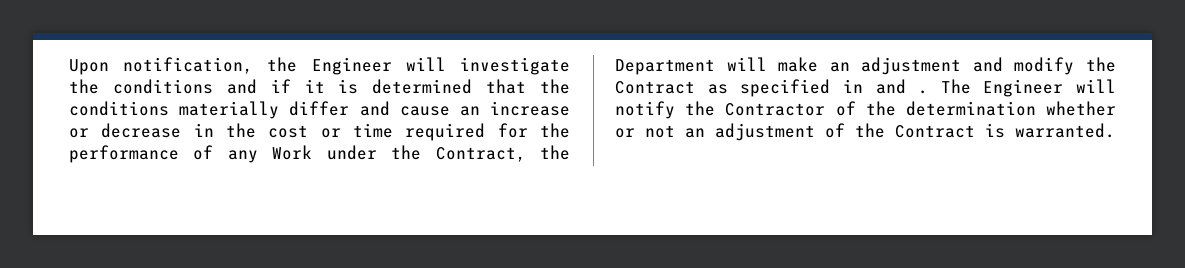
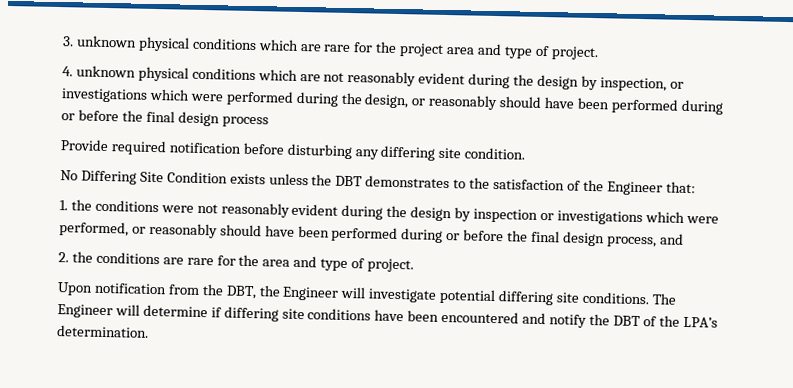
- Upon notification, the Engineer will investigate the conditions and if it is determined that the conditions materially differ and cause an increase or decrease in the cost or time required for the performance of any Work under the Contract, the Department will make an adjustment and modify the Contract as specified in and . The Engineer will notify the Contractor of the determination whether or not an adjustment of the Contract is warranted.
+ 3. unknown physical conditions which are rare for the project area and type of project.
+ 4. unknown physical conditions which are not reasonably evident during the design by inspection, or investigations which were performed during the design, or reasonably should have been performed during or before the final design process
+ Provide required notification before disturbing any differing site condition.
+ No Differing Site Condition exists unless the DBT demonstrates to the satisfaction of the Engineer that:
+ 1. the conditions were not reasonably evident during the design by inspection or investigations which were performed, or reasonably should have been performed during or before the final design process, and
+ 2. the conditions are rare for the area and type of project.
+ Upon notification from the DBT, the Engineer will investigate potential differing site conditions. The Engineer will determine if differing site conditions have been encountered and notify the DBT of the LPA’s determination.

